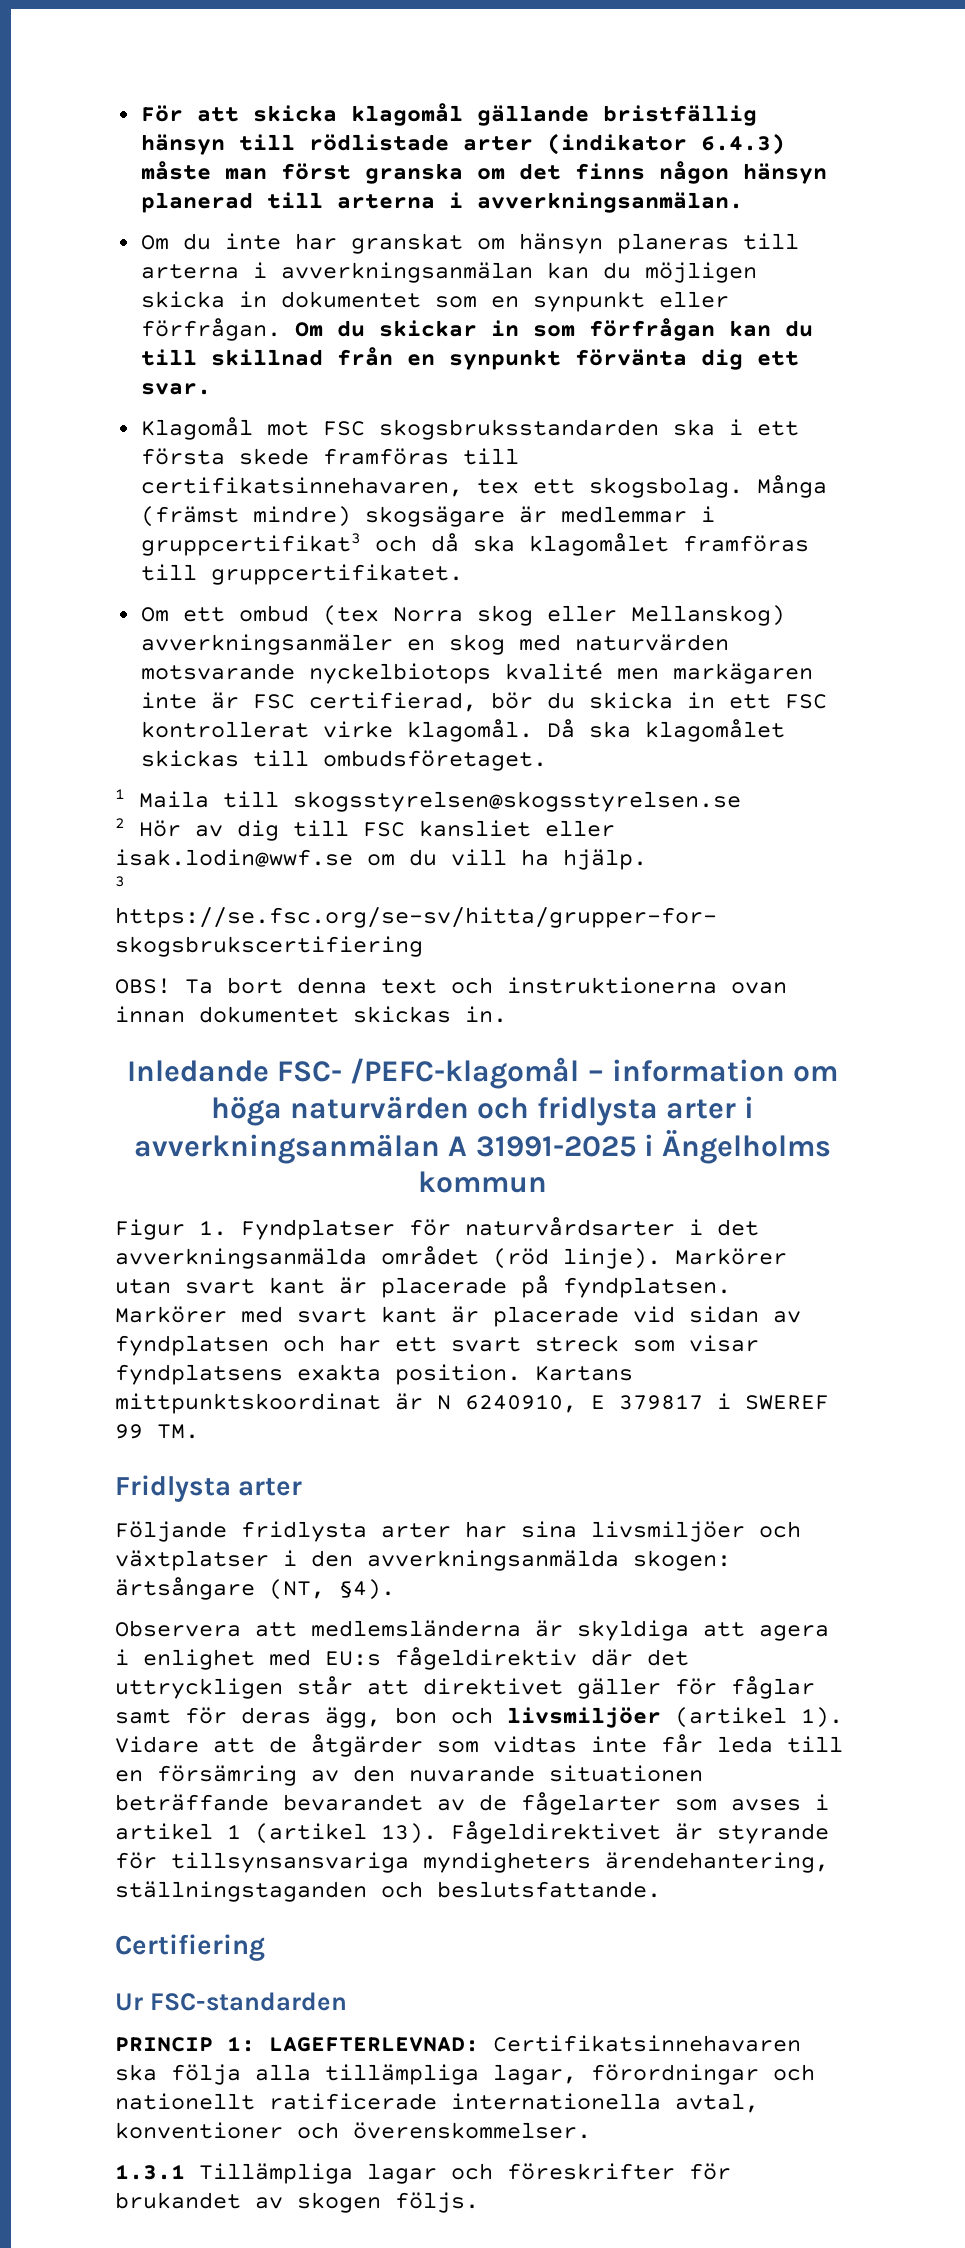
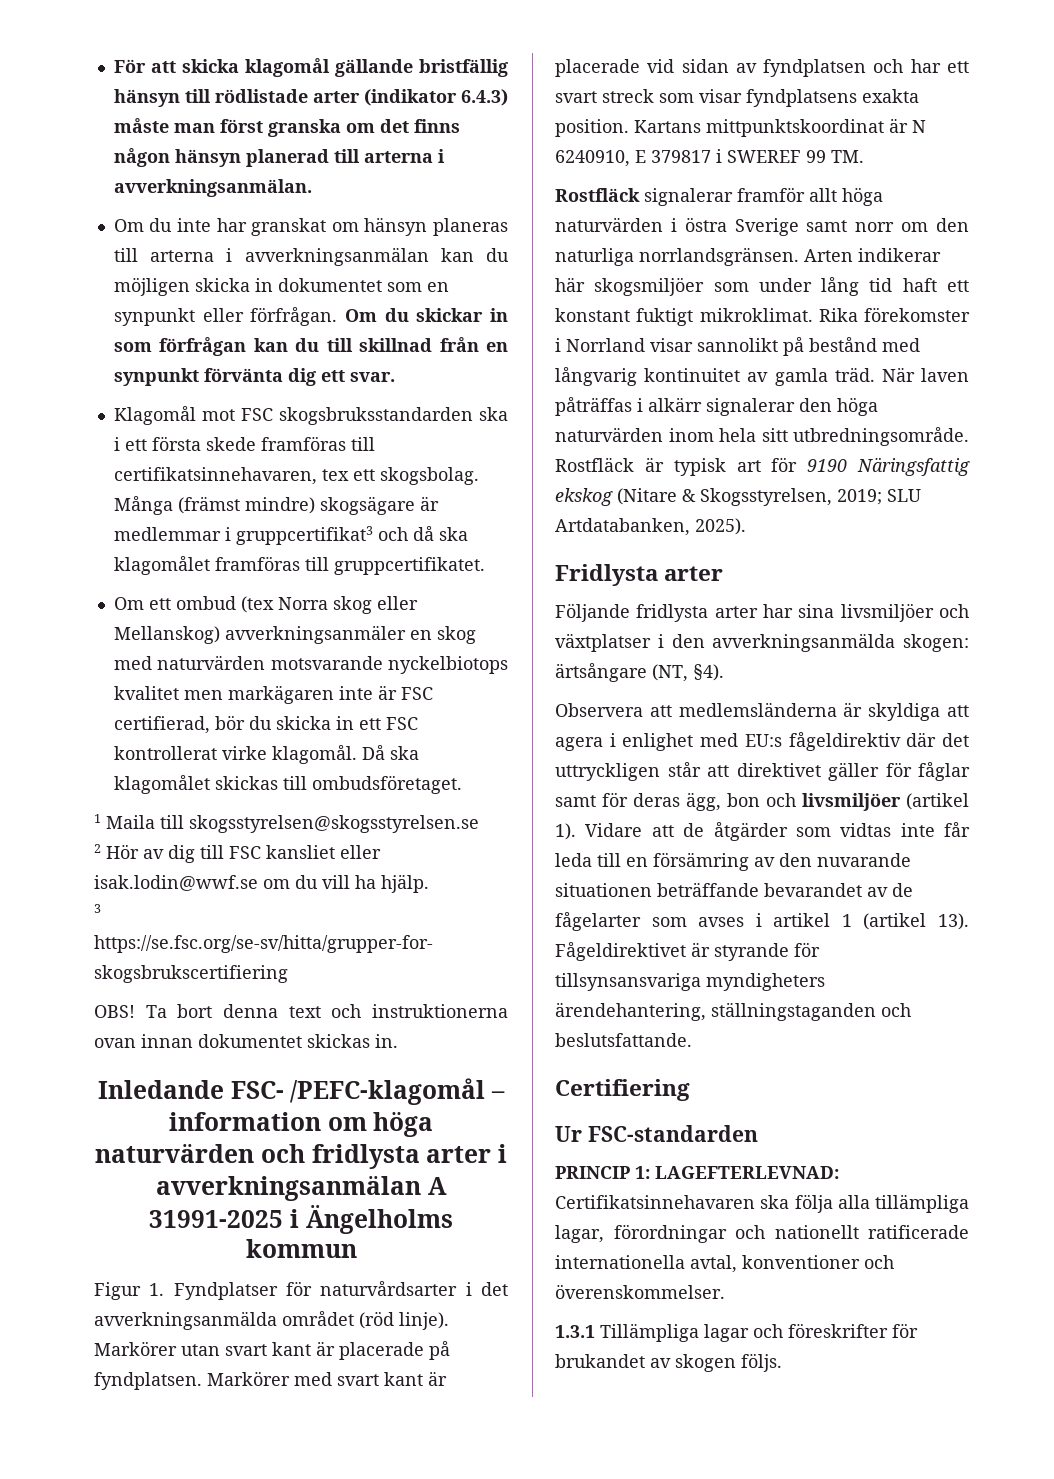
- Om ett ombud (tex Norra skog eller Mellanskog) avverkningsanmäler en skog med naturvärden motsvarande nyckelbiotops kvalité men markägaren inte är FSC certifierad, bör du skicka in ett FSC kontrollerat virke klagomål.
+ Om ett ombud (tex Norra skog eller Mellanskog) avverkningsanmäler en skog med naturvärden motsvarande nyckelbiotops kvalitet men markägaren inte är FSC certifierad, bör du skicka in ett FSC kontrollerat virke klagomål.
+ Rostfläck signalerar framför allt höga naturvärden i östra Sverige samt norr om den naturliga norrlandsgränsen. Arten indikerar här skogsmiljöer som under lång tid haft ett konstant fuktigt mikroklimat. Rika förekomster i Norrland visar sannolikt på bestånd med långvarig kontinuitet av gamla träd. När laven påträffas i alkärr signalerar den höga naturvärden inom hela sitt utbredningsområde. Rostfläck är typisk art för 9190 Näringsfattig ekskog (Nitare & Skogsstyrelsen, 2019; SLU Artdatabanken, 2025).

